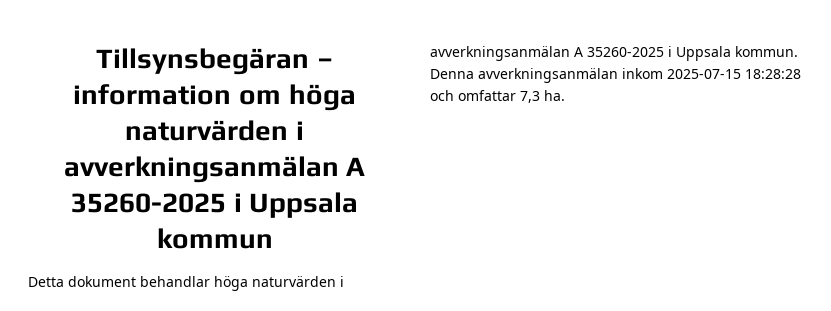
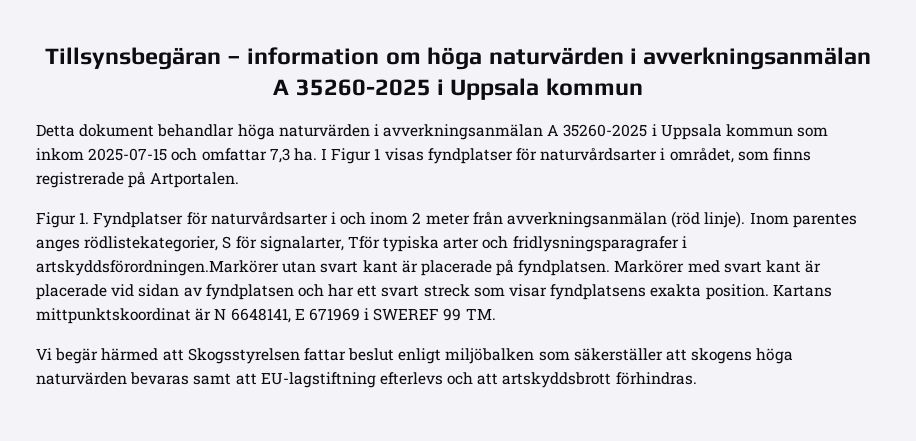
- Detta dokument behandlar höga naturvärden i avverkningsanmälan A 35260-2025 i Uppsala kommun. Denna avverkningsanmälan inkom 2025-07-15 18:28:28 och omfattar 7,3 ha.
+ Detta dokument behandlar höga naturvärden i avverkningsanmälan A 35260-2025 i Uppsala kommun som inkom 2025-07-15 och omfattar 7,3 ha.
+ I Figur 1 visas fyndplatser för naturvårdsarter i området, som finns registrerade på Artportalen.
+ Figur 1. Fyndplatser för naturvårdsarter i och inom 2 meter från avverkningsanmälan (röd linje). Inom parentes anges rödlistekategorier, S för signalarter, Tför typiska arter och fridlysningsparagrafer i artskyddsförordningen.Markörer utan svart kant är placerade på fyndplatsen. Markörer med svart kant är placerade vid sidan av fyndplatsen och har ett svart streck som visar fyndplatsens exakta position. Kartans mittpunktskoordinat är N 6648141, E 671969 i SWEREF 99 TM.
+ Vi begär härmed att Skogsstyrelsen fattar beslut enligt miljöbalken som säkerställer att skogens höga naturvärden bevaras samt att EU-lagstiftning efterlevs och att artskyddsbrott förhindras.

